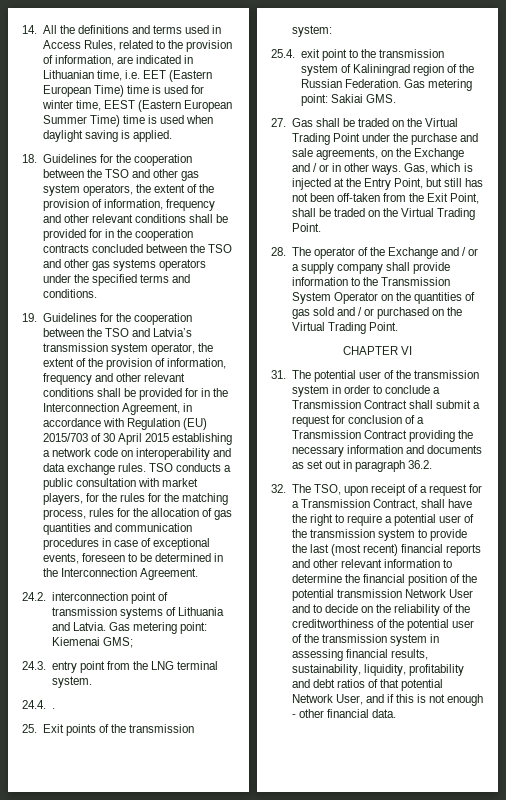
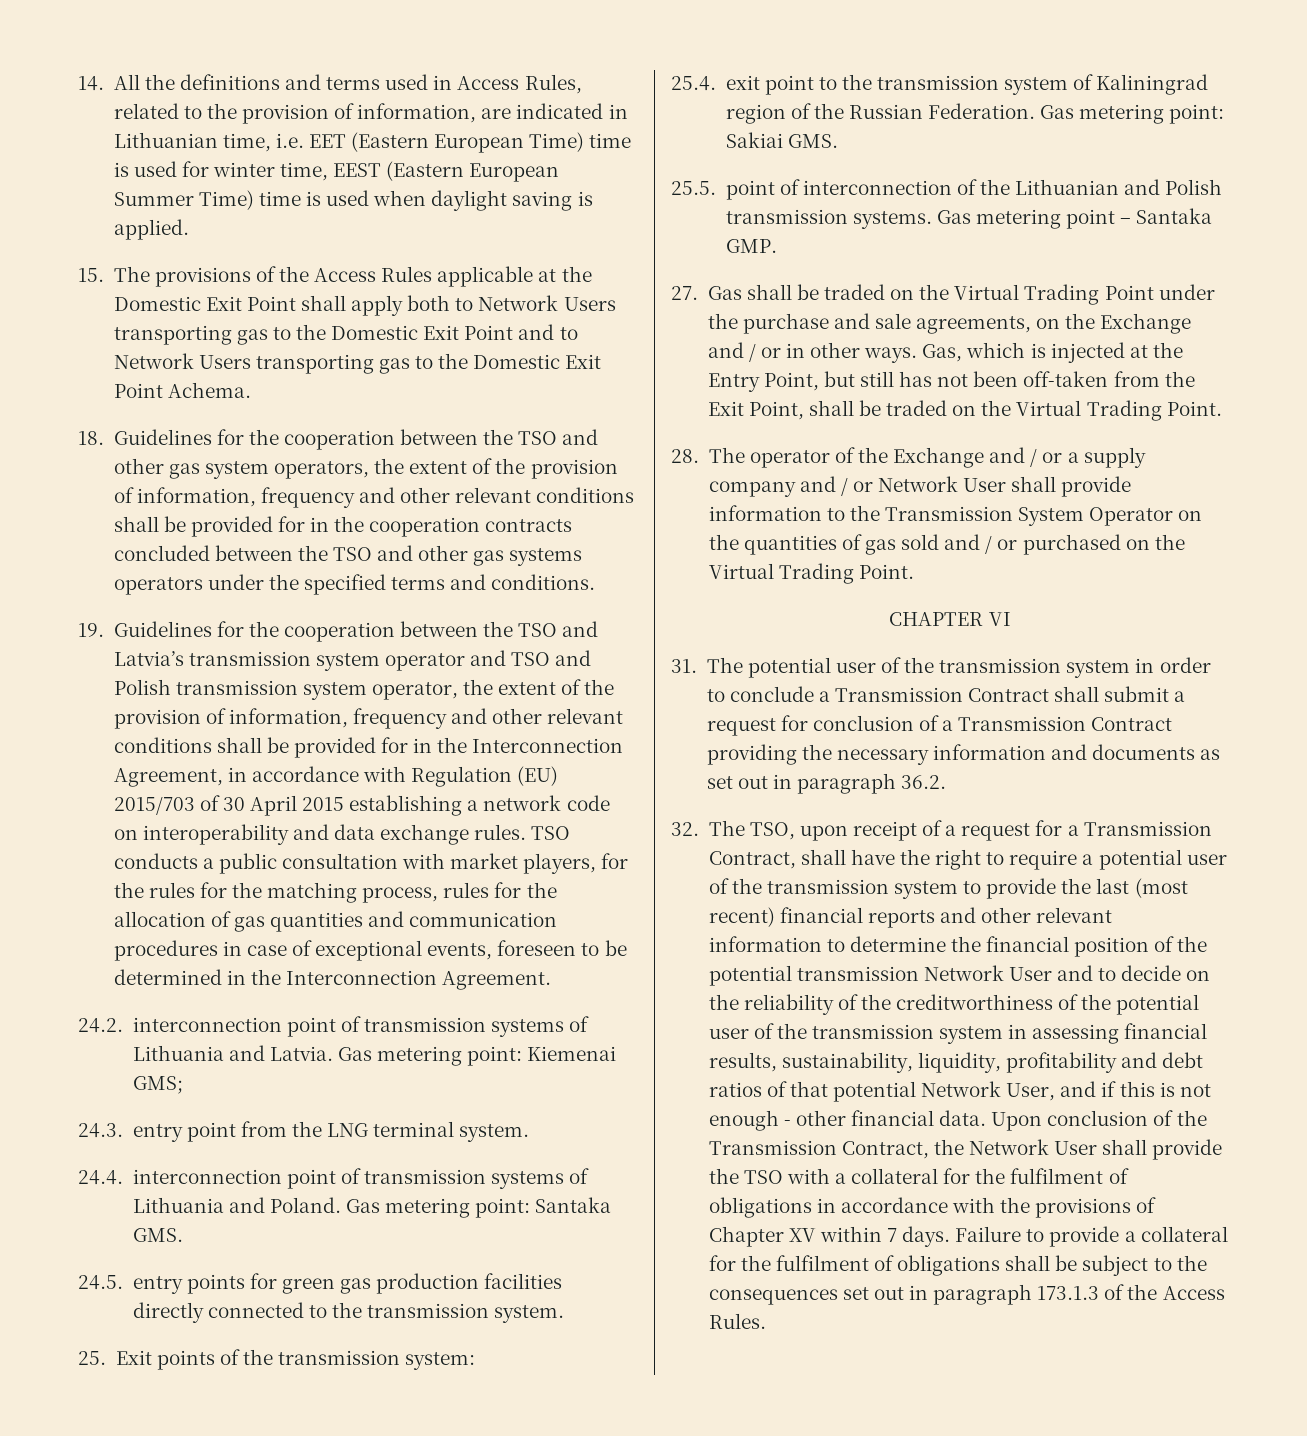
+ 15. The provisions of the Access Rules applicable at the Domestic Exit Point shall apply both to Network Users transporting gas to the Domestic Exit Point and to Network Users transporting gas to the Domestic Exit Point Achema.
- 19. Guidelines for the cooperation between the TSO and Latvia’s transmission system operator, the extent of the provision of information, frequency and other relevant conditions shall be provided for in the Interconnection Agreement, in accordance with Regulation (EU) 2015/703 of 30 April 2015 establishing a network code on interoperability and data exchange rules.
+ 19. Guidelines for the cooperation between the TSO and Latvia’s transmission system operator and TSO and Polish transmission system operator, the extent of the provision of information, frequency and other relevant conditions shall be provided for in the Interconnection Agreement, in accordance with Regulation (EU) 2015/703 of 30 April 2015 establishing a network code on interoperability and data exchange rules.
- 24.4. .
+ 24.4. interconnection point of transmission systems of Lithuania and Poland. Gas metering point: Santaka GMS.
+ 24.5. entry points for green gas production facilities directly connected to the transmission system.
+ 25.5. point of interconnection of the Lithuanian and Polish transmission systems. Gas metering point – Santaka GMP.
- 28. The operator of the Exchange and / or a supply company shall provide information to the Transmission System Operator on the quantities of gas sold and / or purchased on the Virtual Trading Point.
+ 28. The operator of the Exchange and / or a supply company and / or Network User shall provide information to the Transmission System Operator on the quantities of gas sold and / or purchased on the Virtual Trading Point.
+ Upon conclusion of the Transmission Contract, the Network User shall provide the TSO with a collateral for the fulfilment of obligations in accordance with the provisions of Chapter XV within 7 days. Failure to provide a collateral for the fulfilment of obligations shall be subject to the consequences set out in paragraph 173.1.3 of the Access Rules.

